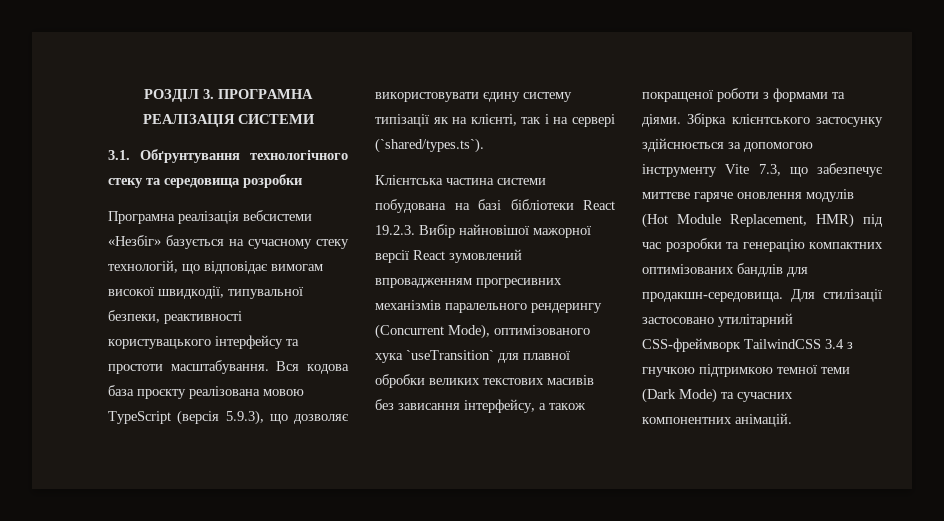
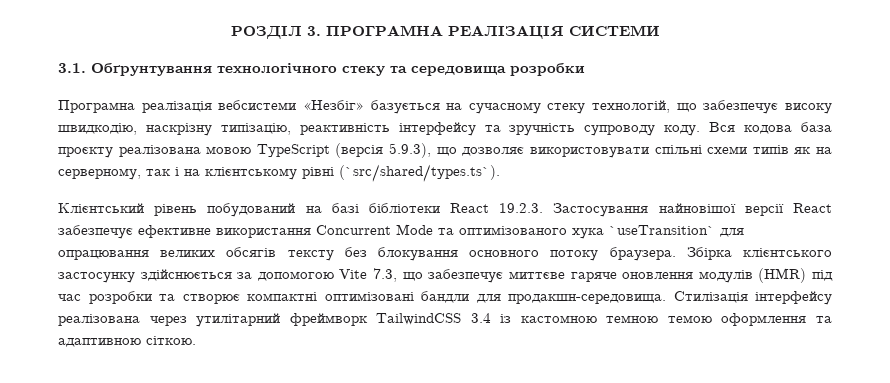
- Програмна реалізація вебсистеми «Незбіг» базується на сучасному стеку технологій, що відповідає вимогам високої швидкодії, типувальної безпеки, реактивності користувацького інтерфейсу та простоти масштабування.
+ Програмна реалізація вебсистеми «Незбіг» базується на сучасному стеку технологій, що забезпечує високу швидкодію, наскрізну типізацію, реактивність інтерфейсу та зручність супроводу коду.
- Вся кодова база проєкту реалізована мовою TypeScript (версія 5.9.3), що дозволяє використовувати єдину систему типізації як на клієнті, так і на сервері (`shared/types.ts`).
- Клієнтська частина системи побудована на базі бібліотеки React 19.2.3. Вибір найновішої мажорної версії React зумовлений впровадженням прогресивних механізмів паралельного рендерингу (Concurrent Mode), оптимізованого хука `useTransition` для плавної обробки великих текстових масивів без зависання інтерфейсу, а також покращеної роботи з формами та діями.
+ Вся кодова база проєкту реалізована мовою TypeScript (версія 5.9.3), що дозволяє використовувати спільні схеми типів як на серверному, так і на клієнтському рівні (`src/shared/types.ts`).
+ Клієнтський рівень побудований на базі бібліотеки React 19.2.3. Застосування найновішої версії React забезпечує ефективне використання Concurrent Mode та оптимізованого хука `useTransition` для опрацювання великих обсягів тексту без блокування основного потоку браузера.
- Збірка клієнтського застосунку здійснюється за допомогою інструменту Vite 7.3, що забезпечує миттєве гаряче оновлення модулів (Hot Module Replacement, HMR) під час розробки та генерацію компактних оптимізованих бандлів для продакшн-середовища. Для стилізації застосовано утилітарний CSS-фреймворк TailwindCSS 3.4 з гнучкою підтримкою темної теми (Dark Mode) та сучасних компонентних анімацій.
+ Збірка клієнтського застосунку здійснюється за допомогою Vite 7.3, що забезпечує миттєве гаряче оновлення модулів (HMR) під час розробки та створює компактні оптимізовані бандли для продакшн-середовища. Стилізація інтерфейсу реалізована через утилітарний фреймворк TailwindCSS 3.4 із кастомною темною темою оформлення та адаптивною сіткою.

